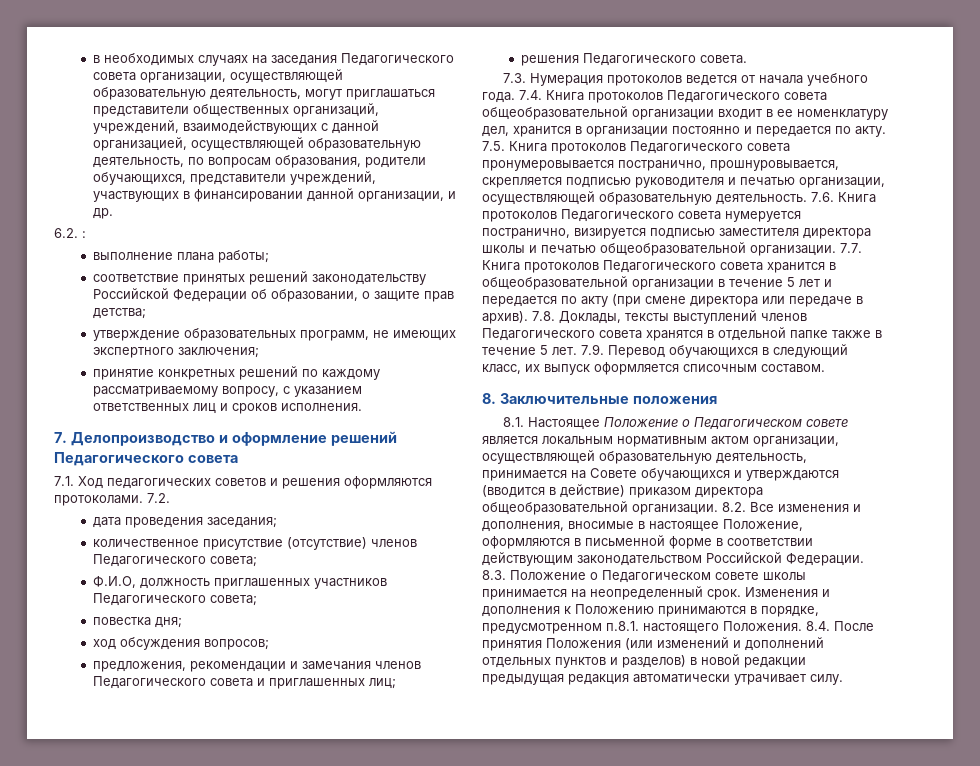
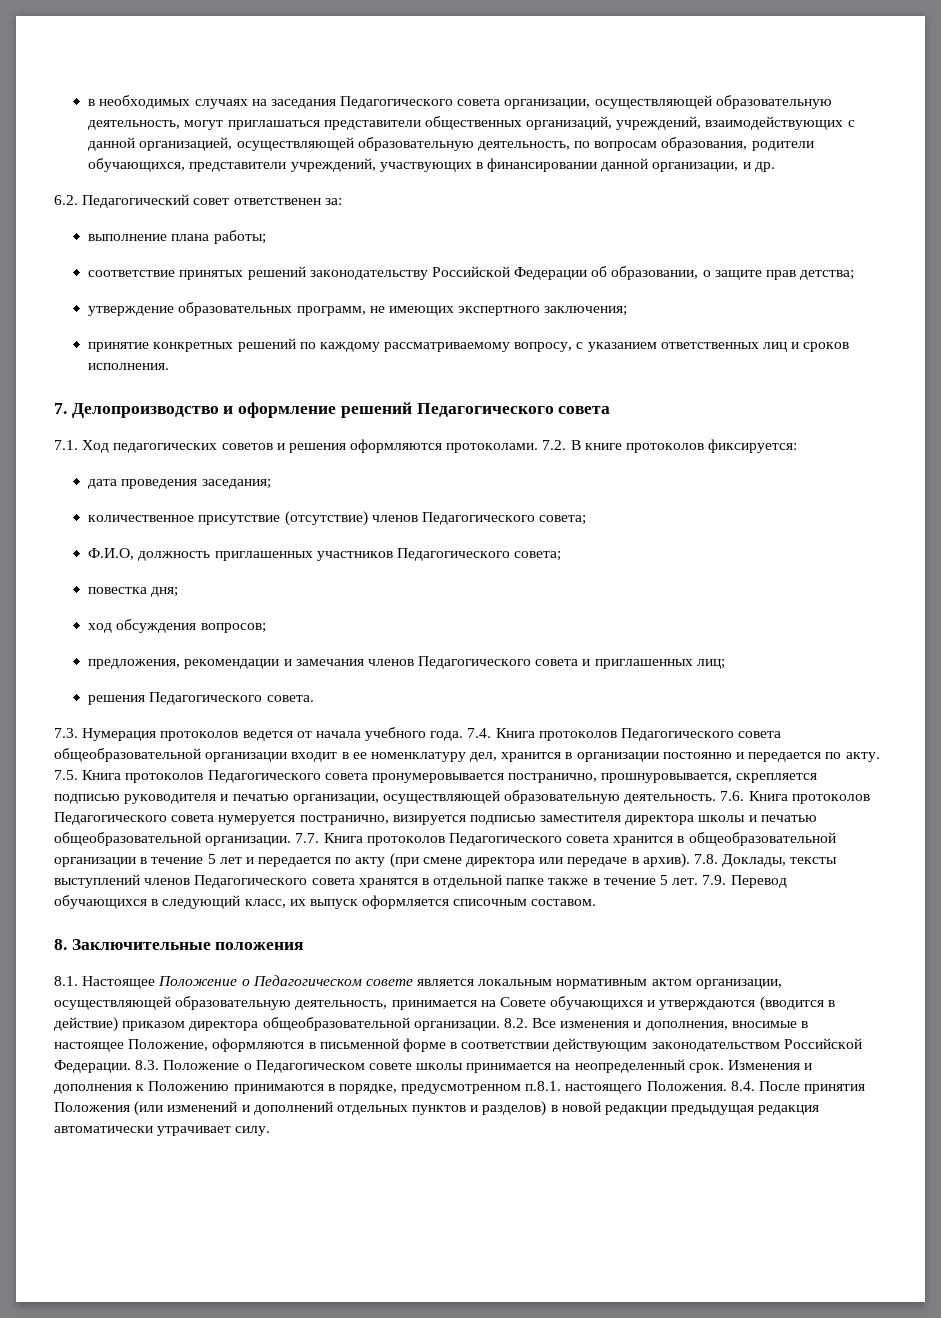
- 6.2. :
+ 6.2. Педагогический совет ответственен за:
- 7.2.
+ 7.2. В книге протоколов фиксируется:

